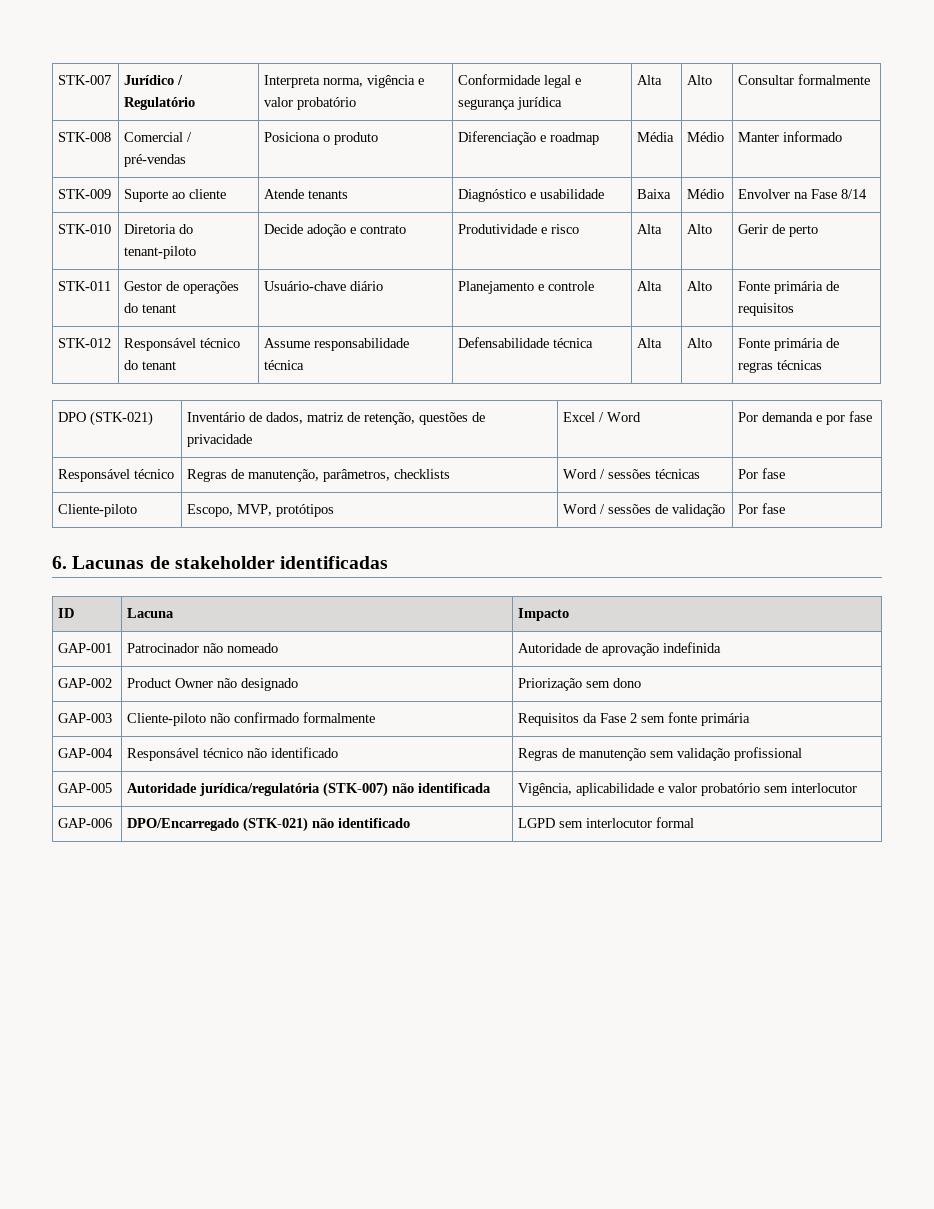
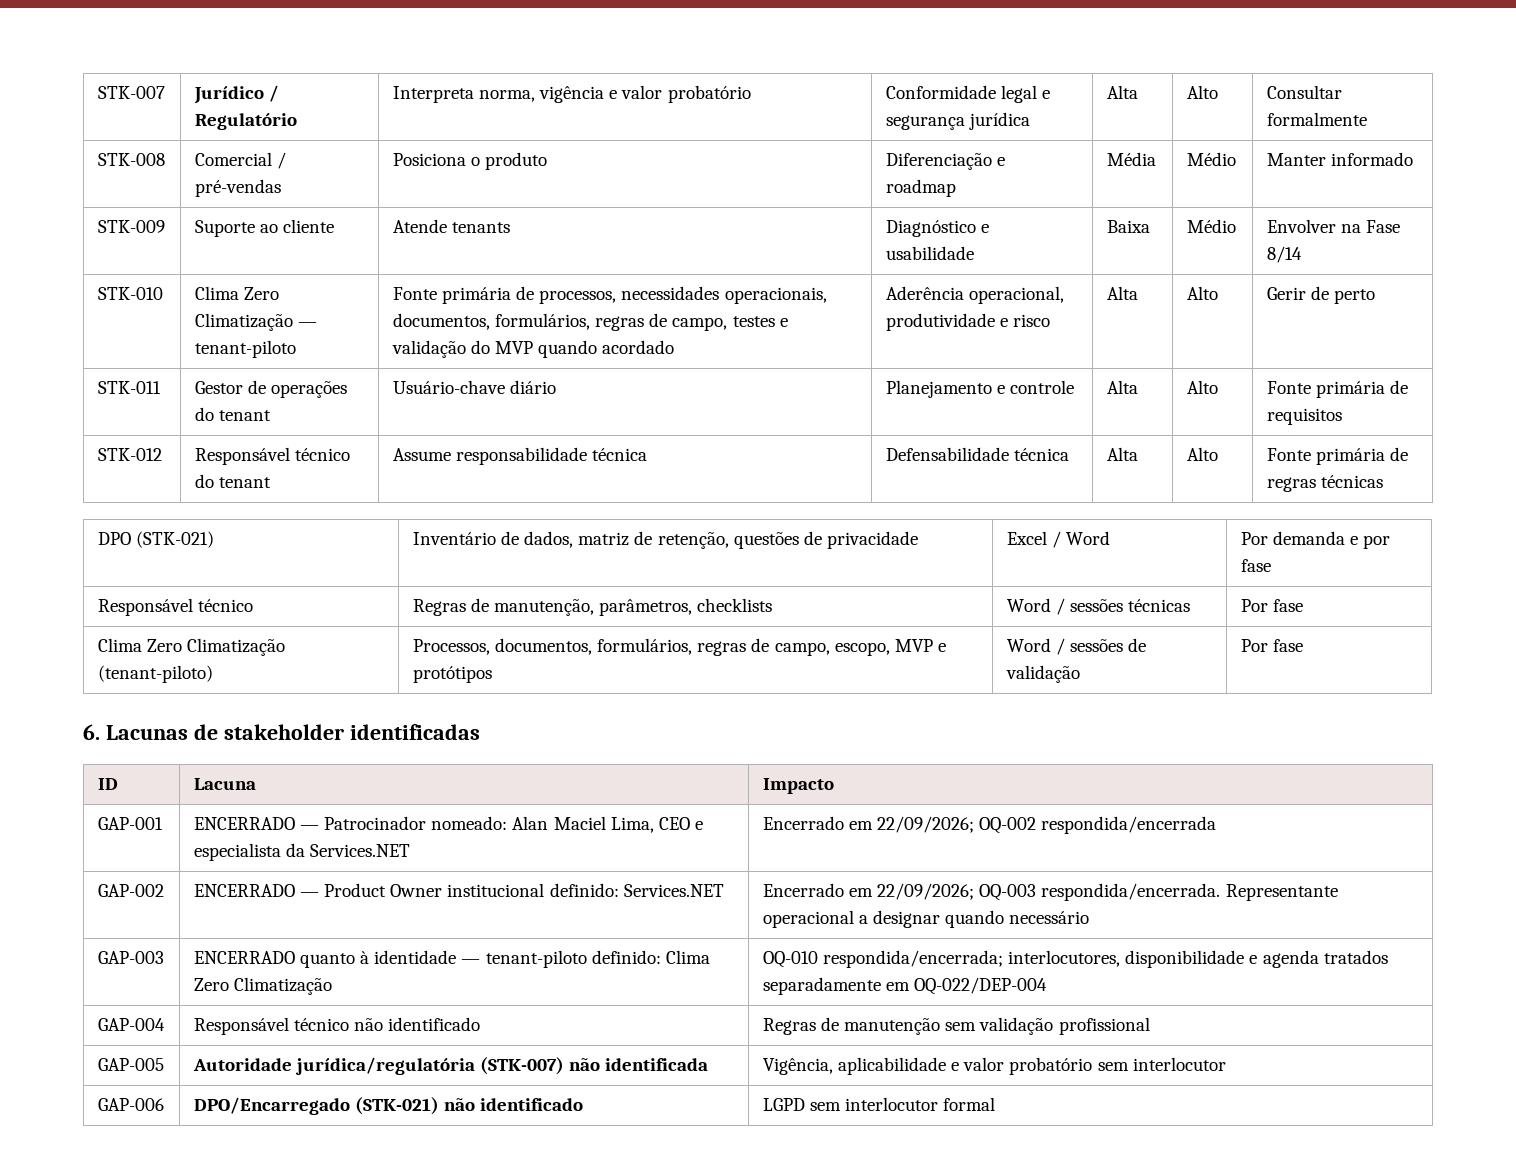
- STK-010 | Diretoria do tenant-piloto | Decide adoção e contrato | Produtividade e risco | Alta | Alto | Gerir de perto
+ STK-010 | Clima Zero Climatização — tenant-piloto | Fonte primária de processos, necessidades operacionais, documentos, formulários, regras de campo, testes e validação do MVP quando acordado | Aderência operacional, produtividade e risco | Alta | Alto | Gerir de perto
- Cliente-piloto | Escopo, MVP, protótipos | Word / sessões de validação | Por fase
+ Clima Zero Climatização (tenant-piloto) | Processos, documentos, formulários, regras de campo, escopo, MVP e protótipos | Word / sessões de validação | Por fase
- GAP-001 | Patrocinador não nomeado | Autoridade de aprovação indefinida
- GAP-002 | Product Owner não designado | Priorização sem dono
- GAP-003 | Cliente-piloto não confirmado formalmente | Requisitos da Fase 2 sem fonte primária
+ GAP-001 | ENCERRADO — Patrocinador nomeado: Alan Maciel Lima, CEO e especialista da Services.NET | Encerrado em 22/09/2026; OQ-002 respondida/encerrada
+ GAP-002 | ENCERRADO — Product Owner institucional definido: Services.NET | Encerrado em 22/09/2026; OQ-003 respondida/encerrada. Representante operacional a designar quando necessário
+ GAP-003 | ENCERRADO quanto à identidade — tenant-piloto definido: Clima Zero Climatização | OQ-010 respondida/encerrada; interlocutores, disponibilidade e agenda tratados separadamente em OQ-022/DEP-004

